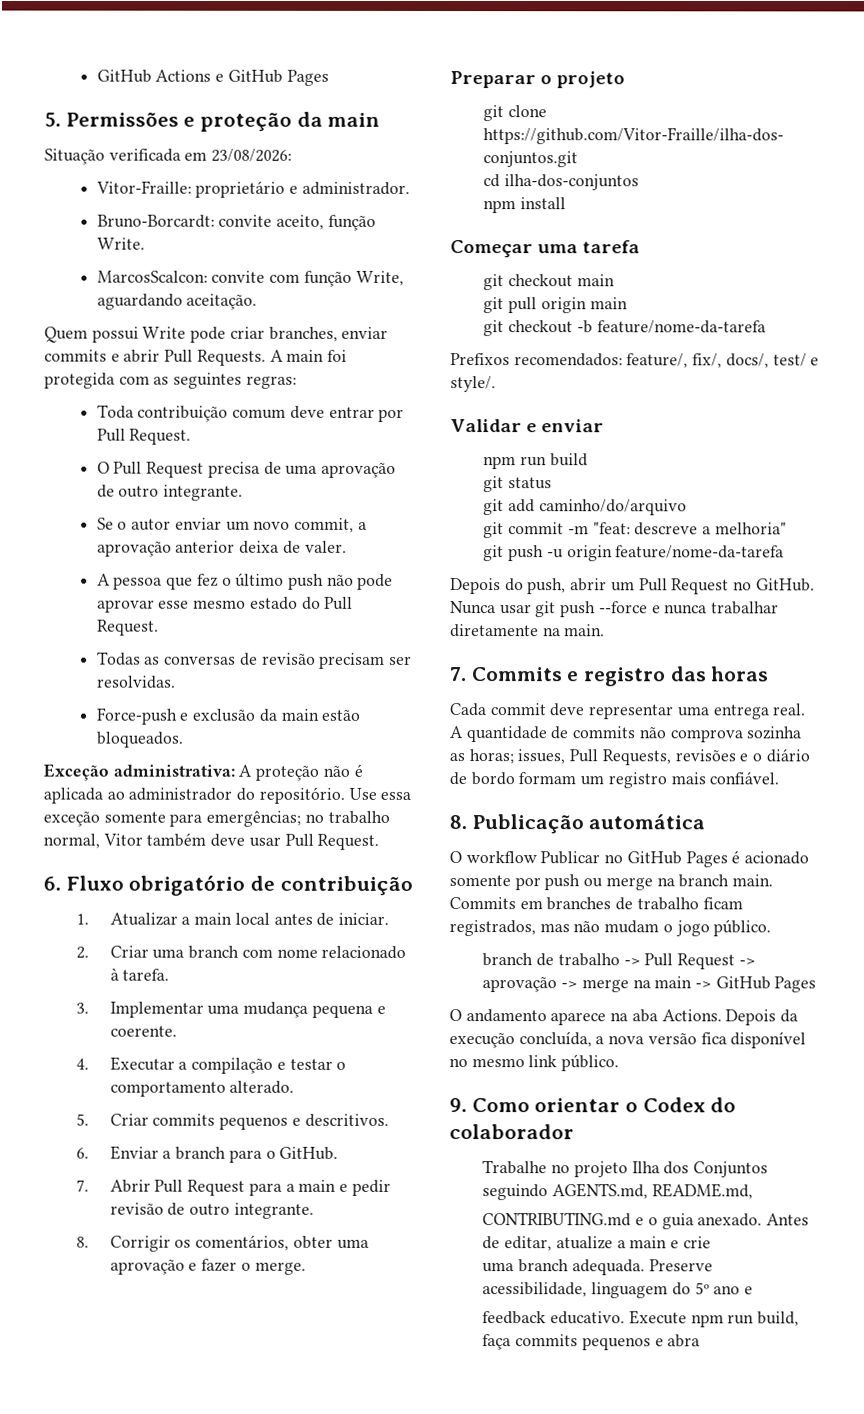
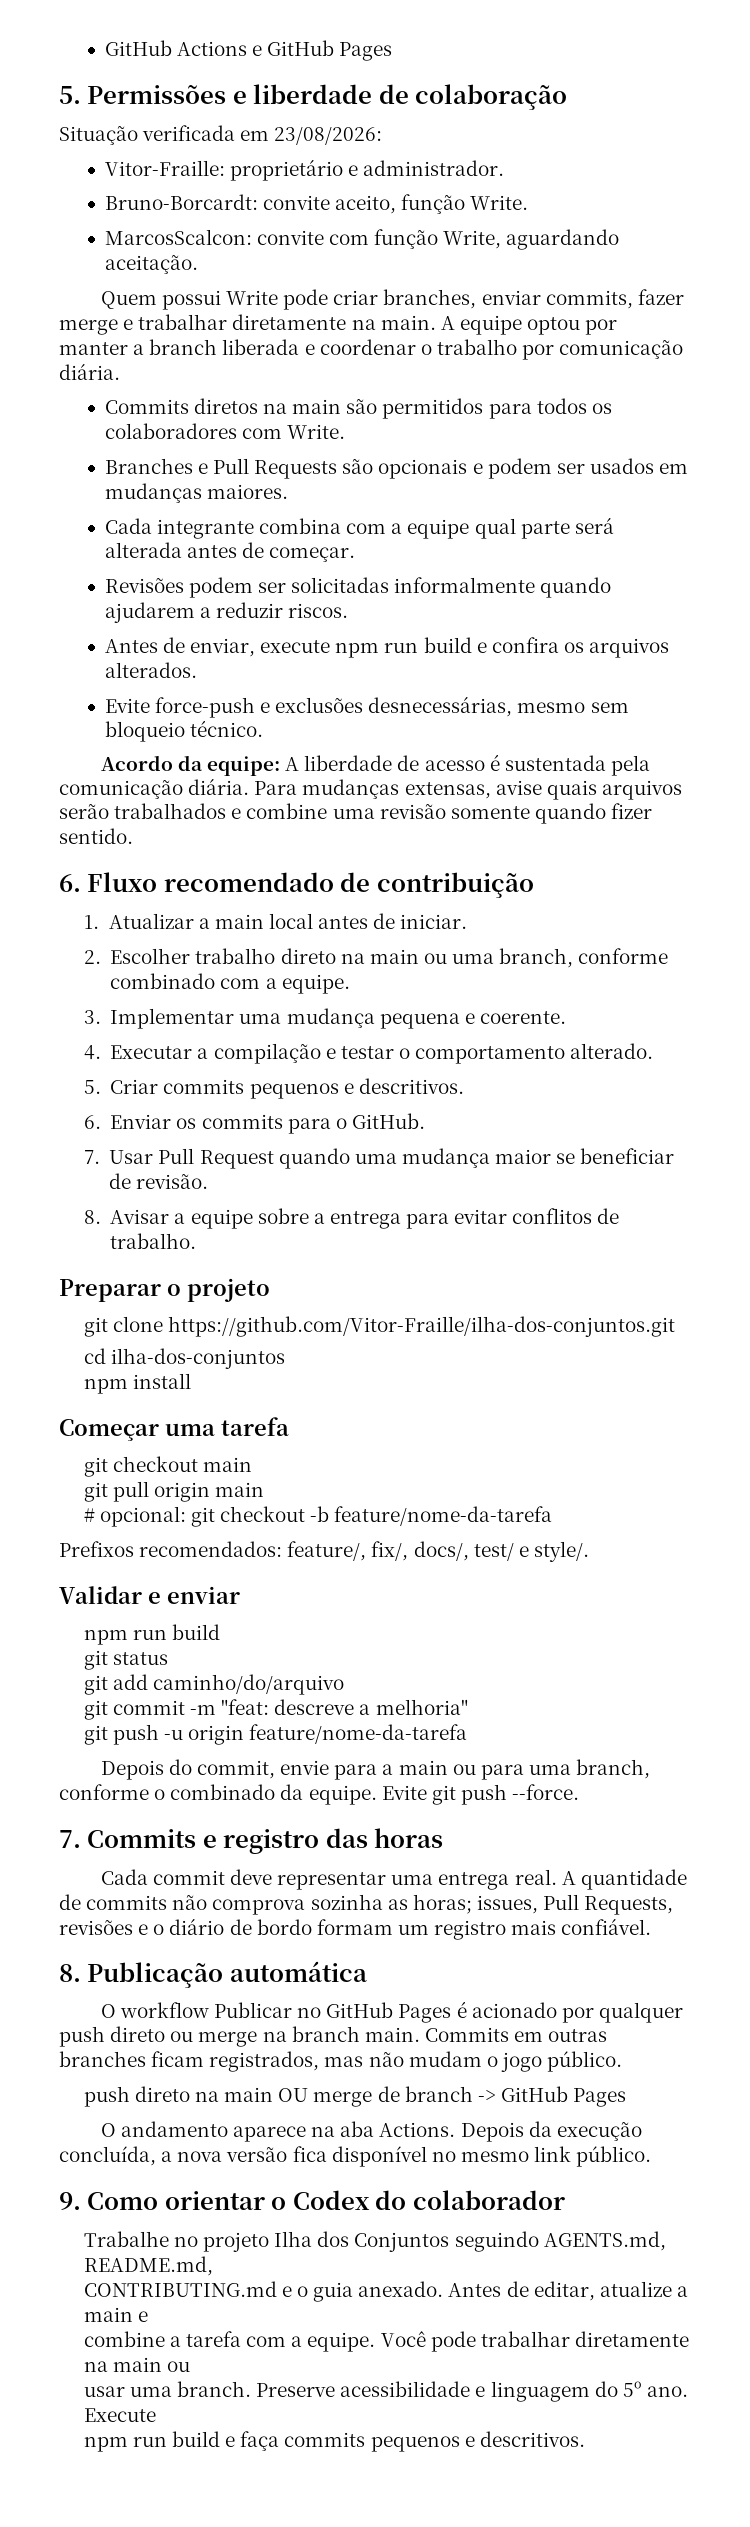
- 5. Permissões e proteção da main
+ 5. Permissões e liberdade de colaboração
- Quem possui Write pode criar branches, enviar commits e abrir Pull Requests. A main foi protegida com as seguintes regras:
- Toda contribuição comum deve entrar por Pull Request.
- O Pull Request precisa de uma aprovação de outro integrante.
- Se o autor enviar um novo commit, a aprovação anterior deixa de valer.
- A pessoa que fez o último push não pode aprovar esse mesmo estado do Pull Request.
- Todas as conversas de revisão precisam ser resolvidas.
- Force-push e exclusão da main estão bloqueados.
- Exceção administrativa: A proteção não é aplicada ao administrador do repositório. Use essa exceção somente para emergências; no trabalho normal, Vitor também deve usar Pull Request.
+ Quem possui Write pode criar branches, enviar commits, fazer merge e trabalhar diretamente na main. A equipe optou por manter a branch liberada e coordenar o trabalho por comunicação diária.
+ Commits diretos na main são permitidos para todos os colaboradores com Write.
+ Branches e Pull Requests são opcionais e podem ser usados em mudanças maiores.
+ Cada integrante combina com a equipe qual parte será alterada antes de começar.
+ Revisões podem ser solicitadas informalmente quando ajudarem a reduzir riscos.
+ Antes de enviar, execute npm run build e confira os arquivos alterados.
+ Evite force-push e exclusões desnecessárias, mesmo sem bloqueio técnico.
+ Acordo da equipe: A liberdade de acesso é sustentada pela comunicação diária. Para mudanças extensas, avise quais arquivos serão trabalhados e combine uma revisão somente quando fizer sentido.
- 6. Fluxo obrigatório de contribuição
+ 6. Fluxo recomendado de contribuição
- 2. Criar uma branch com nome relacionado à tarefa.
+ 2. Escolher trabalho direto na main ou uma branch, conforme combinado com a equipe.
- 6. Enviar a branch para o GitHub.
+ 6. Enviar os commits para o GitHub.
- 7. Abrir Pull Request para a main e pedir revisão de outro integrante.
- 8. Corrigir os comentários, obter uma aprovação e fazer o merge.
+ 7. Usar Pull Request quando uma mudança maior se beneficiar de revisão.
+ 8. Avisar a equipe sobre a entrega para evitar conflitos de trabalho.
- git checkout -b feature/nome-da-tarefa
+ # opcional: git checkout -b feature/nome-da-tarefa
- Depois do push, abrir um Pull Request no GitHub. Nunca usar git push --force e nunca trabalhar diretamente na main.
+ Depois do commit, envie para a main ou para uma branch, conforme o combinado da equipe. Evite git push --force.
- O workflow Publicar no GitHub Pages é acionado somente por push ou merge na branch main.
+ O workflow Publicar no GitHub Pages é acionado por qualquer push direto ou merge na branch main.
- Commits em branches de trabalho ficam registrados, mas não mudam o jogo público.
+ Commits em outras branches ficam registrados, mas não mudam o jogo público.
- branch de trabalho -> Pull Request -> aprovação -> merge na main -> GitHub Pages
+ push direto na main OU merge de branch -> GitHub Pages
- Antes de editar, atualize a main e crie
- uma branch adequada. Preserve acessibilidade, linguagem do 5º ano e
- feedback educativo. Execute npm run build, faça commits pequenos e abra
+ Antes de editar, atualize a main e
+ combine a tarefa com a equipe. Você pode trabalhar diretamente na main ou
+ usar uma branch. Preserve acessibilidade e linguagem do 5º ano. Execute
+ npm run build e faça commits pequenos e descritivos.

